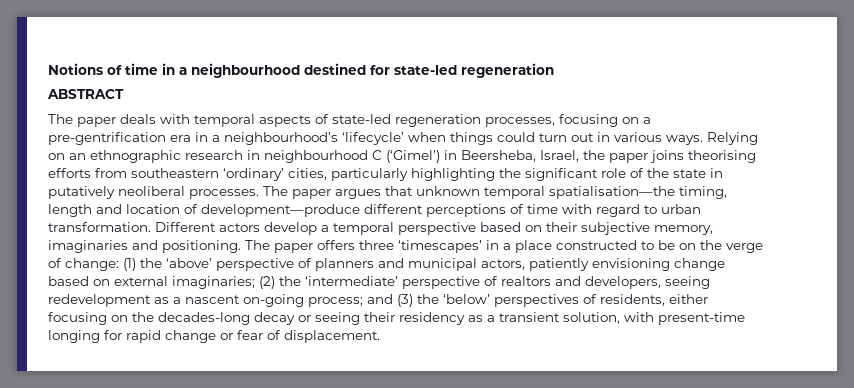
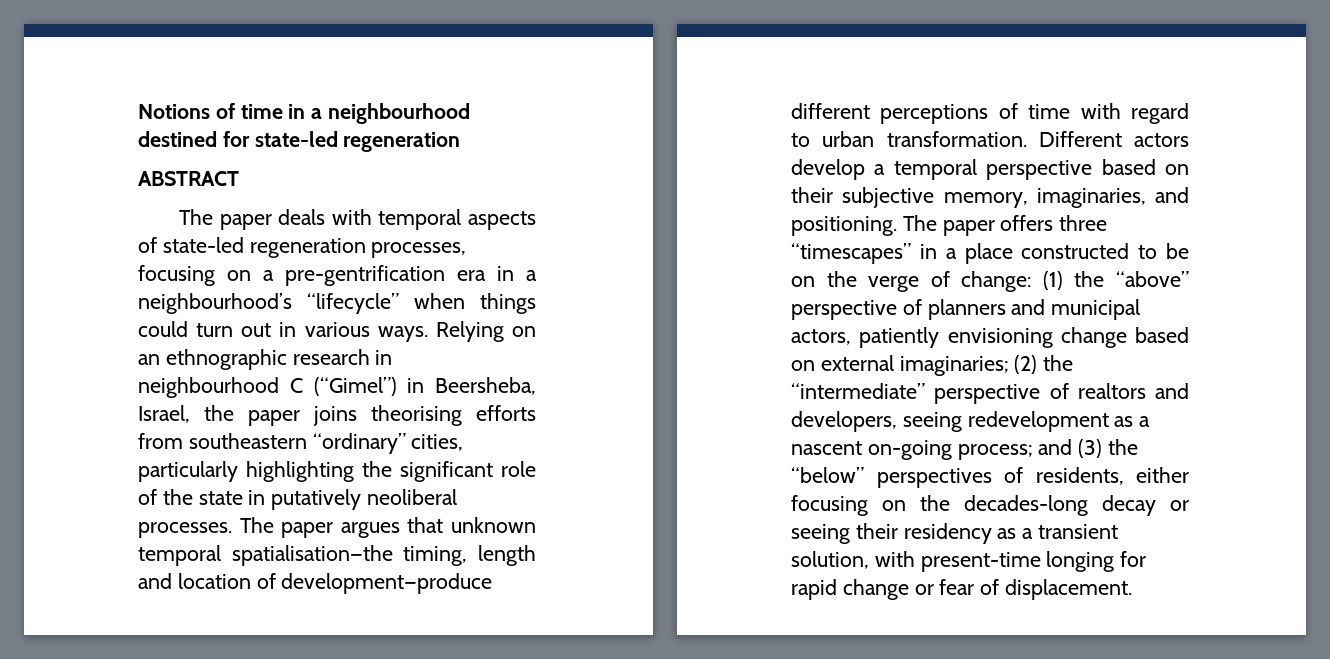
- The paper deals with temporal aspects of state-led regeneration processes, focusing on a pre-gentrification era in a neighbourhood’s ‘lifecycle’ when things could turn out in various ways.
+ The paper deals with temporal aspects of state-led regeneration processes, focusing on a pre-gentrification era in a neighbourhood’s “lifecycle” when things could turn out in various ways.
- Relying on an ethnographic research in neighbourhood C (‘Gimel’) in Beersheba, Israel, the paper joins theorising efforts from southeastern ‘ordinary’ cities, particularly highlighting the significant role of the state in putatively neoliberal processes.
+ Relying on an ethnographic research in neighbourhood C (“Gimel”) in Beersheba, Israel, the paper joins theorising efforts from southeastern “ordinary” cities, particularly highlighting the significant role of the state in putatively neoliberal processes.
- Different actors develop a temporal perspective based on their subjective memory, imaginaries and positioning.
+ Different actors develop a temporal perspective based on their subjective memory, imaginaries, and positioning.
- The paper offers three ‘timescapes’ in a place constructed to be on the verge of change:
+ The paper offers three “timescapes” in a place constructed to be on the verge of change:
- (1) the ‘above’ perspective of planners and municipal actors, patiently envisioning change based on external imaginaries;
+ (1) the “above” perspective of planners and municipal actors, patiently envisioning change based on external imaginaries;
- (2) the ‘intermediate’ perspective of realtors and developers, seeing redevelopment as a nascent on-going process;
+ (2) the “intermediate” perspective of realtors and developers, seeing redevelopment as a nascent on-going process;
- and (3) the ‘below’ perspectives of residents, either focusing on the decades-long decay or seeing their residency as a transient solution, with present-time longing for rapid change or fear of displacement.
+ and (3) the “below” perspectives of residents, either focusing on the decades-long decay or seeing their residency as a transient solution, with present-time longing for rapid change or fear of displacement.

